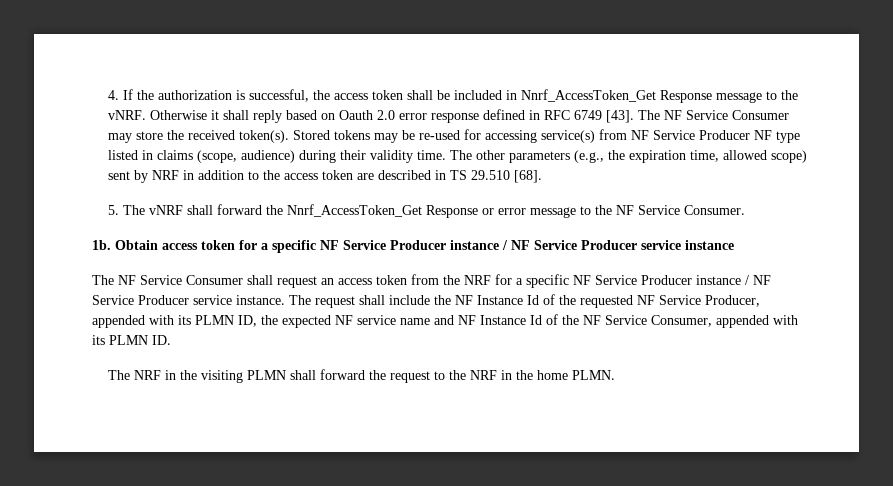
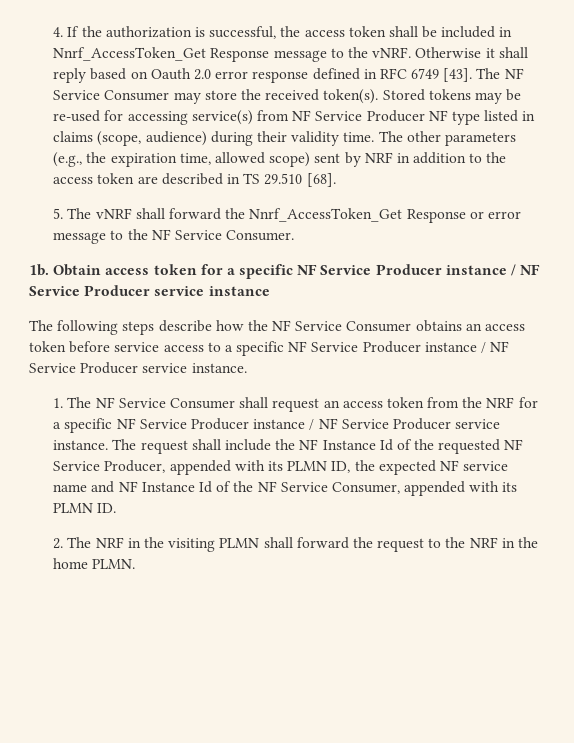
- The NF Service Consumer shall request an access token from the NRF for a specific NF Service Producer instance / NF Service Producer service instance.
+ The following steps describe how the NF Service Consumer obtains an access token before service access to a specific NF Service Producer instance / NF Service Producer service instance.
+ 1. The NF Service Consumer shall request an access token from the NRF for a specific NF Service Producer instance / NF Service Producer service instance.
- The NRF in the visiting PLMN shall forward the request to the NRF in the home PLMN.
+ 2. The NRF in the visiting PLMN shall forward the request to the NRF in the home PLMN.

